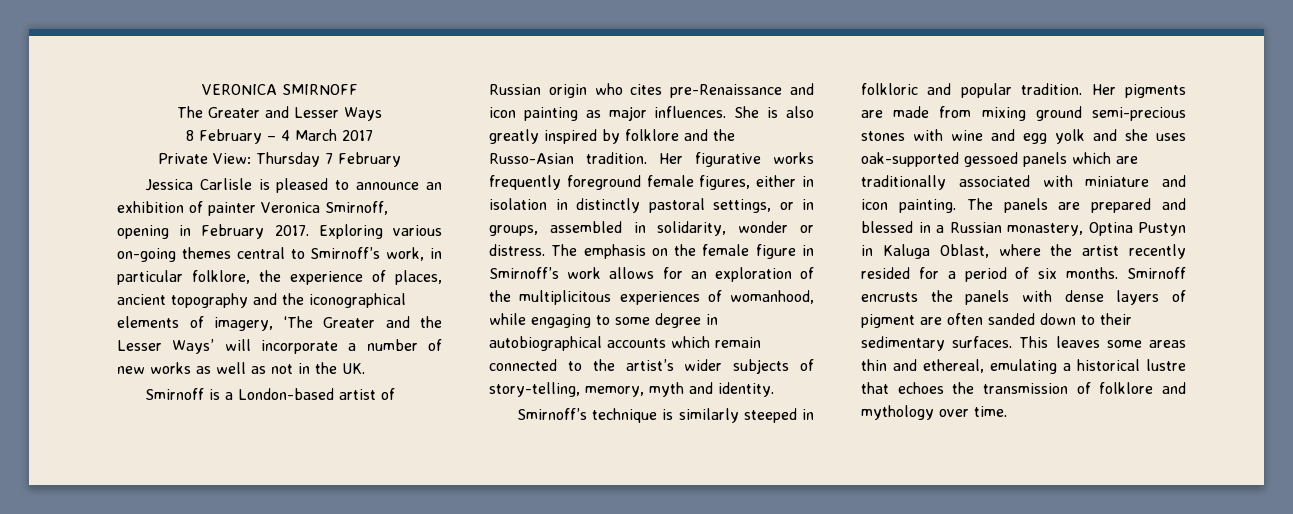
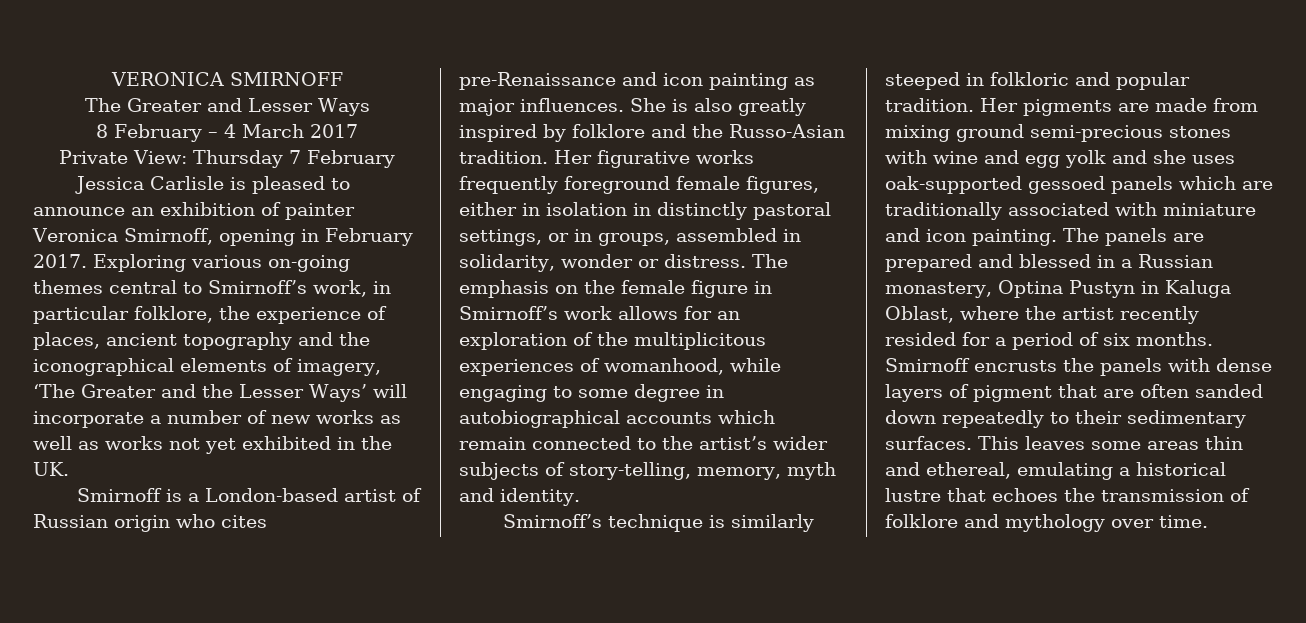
- Exploring various on-going themes central to Smirnoff’s work, in particular folklore, the experience of places, ancient topography and the iconographical elements of imagery, ‘The Greater and the Lesser Ways’ will incorporate a number of new works as well as not in the UK.
+ Exploring various on-going themes central to Smirnoff’s work, in particular folklore, the experience of places, ancient topography and the iconographical elements of imagery, ‘The Greater and the Lesser Ways’ will incorporate a number of new works as well as works not yet exhibited in the UK.
- Smirnoff encrusts the panels with dense layers of pigment are often sanded down to their sedimentary surfaces.
+ Smirnoff encrusts the panels with dense layers of pigment that are often sanded down repeatedly to their sedimentary surfaces.

